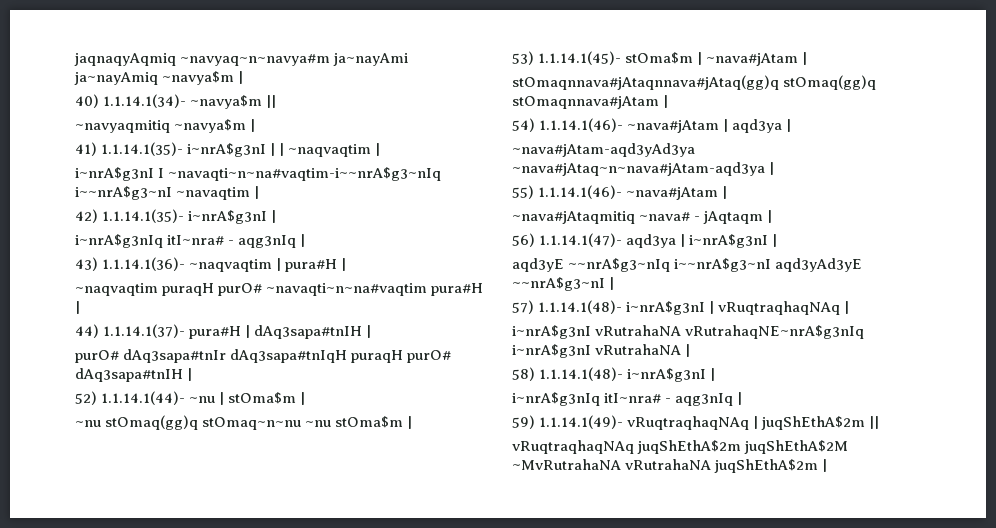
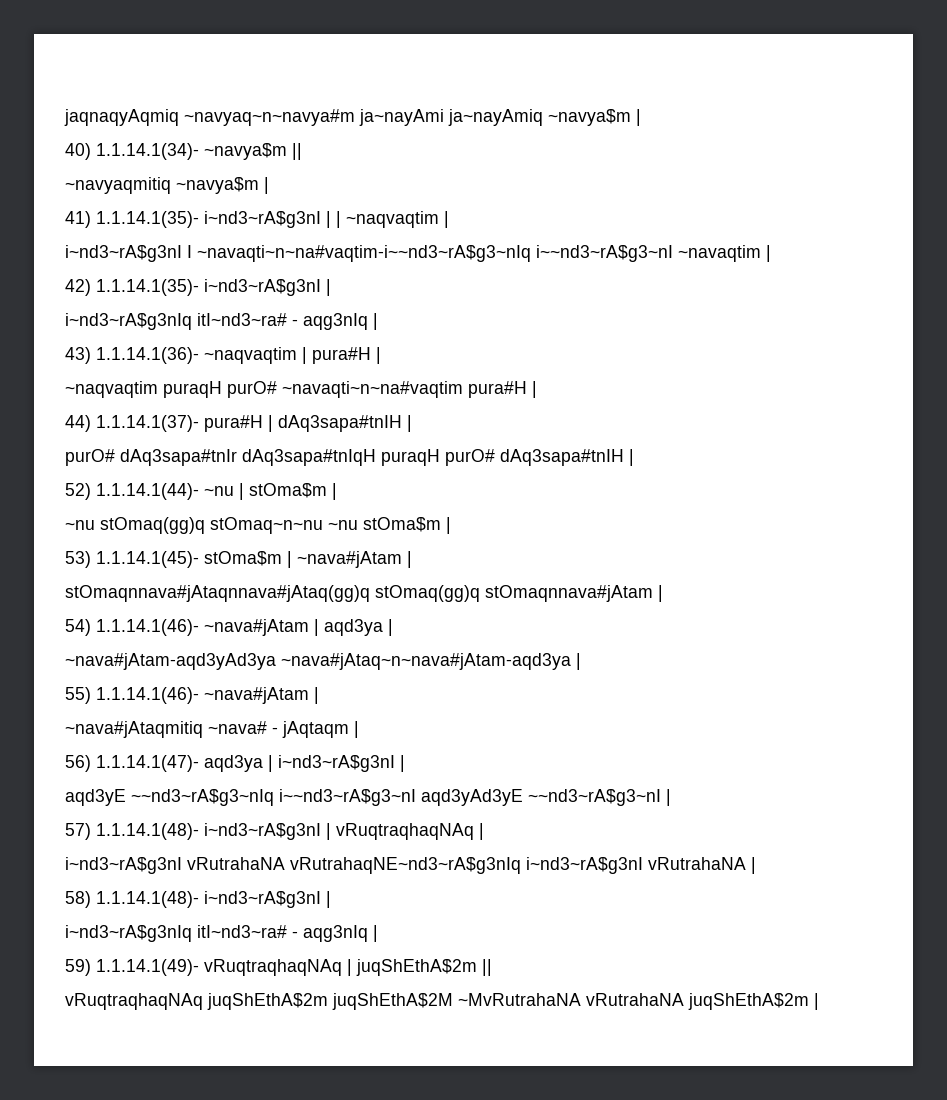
- 41) 1.1.14.1(35)- i~nrA$g3nI | | ~naqvaqtim |
+ 41) 1.1.14.1(35)- i~nd3~rA$g3nI | | ~naqvaqtim |
- i~nrA$g3nI I ~navaqti~n~na#vaqtim-i~~nrA$g3~nIq i~~nrA$g3~nI ~navaqtim |
+ i~nd3~rA$g3nI I ~navaqti~n~na#vaqtim-i~~nd3~rA$g3~nIq i~~nd3~rA$g3~nI ~navaqtim |
- 42) 1.1.14.1(35)- i~nrA$g3nI |
- i~nrA$g3nIq itI~nra# - aqg3nIq |
+ 42) 1.1.14.1(35)- i~nd3~rA$g3nI |
+ i~nd3~rA$g3nIq itI~nd3~ra# - aqg3nIq |
- 56) 1.1.14.1(47)- aqd3ya | i~nrA$g3nI |
+ 56) 1.1.14.1(47)- aqd3ya | i~nd3~rA$g3nI |
- aqd3yE ~~nrA$g3~nIq i~~nrA$g3~nI aqd3yAd3yE ~~nrA$g3~nI |
+ aqd3yE ~~nd3~rA$g3~nIq i~~nd3~rA$g3~nI aqd3yAd3yE ~~nd3~rA$g3~nI |
- 57) 1.1.14.1(48)- i~nrA$g3nI | vRuqtraqhaqNAq |
+ 57) 1.1.14.1(48)- i~nd3~rA$g3nI | vRuqtraqhaqNAq |
- i~nrA$g3nI vRutrahaNA vRutrahaqNE~nrA$g3nIq i~nrA$g3nI vRutrahaNA |
+ i~nd3~rA$g3nI vRutrahaNA vRutrahaqNE~nd3~rA$g3nIq i~nd3~rA$g3nI vRutrahaNA |
- 58) 1.1.14.1(48)- i~nrA$g3nI |
- i~nrA$g3nIq itI~nra# - aqg3nIq |
+ 58) 1.1.14.1(48)- i~nd3~rA$g3nI |
+ i~nd3~rA$g3nIq itI~nd3~ra# - aqg3nIq |

